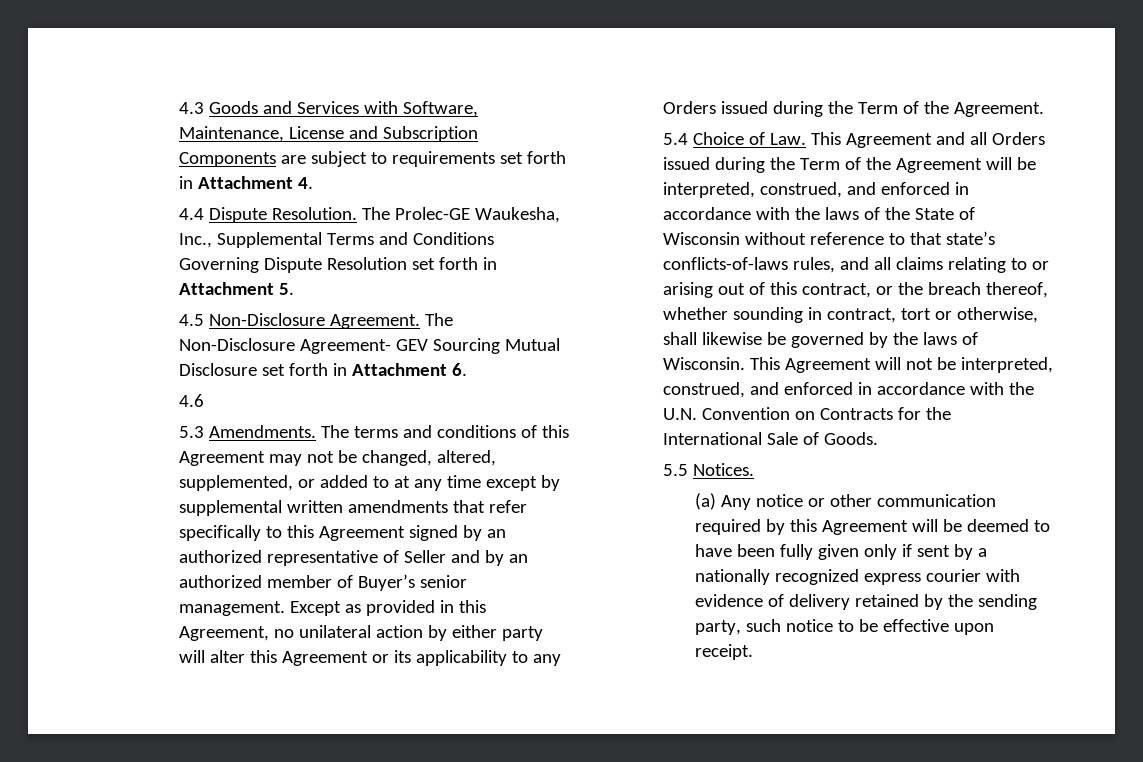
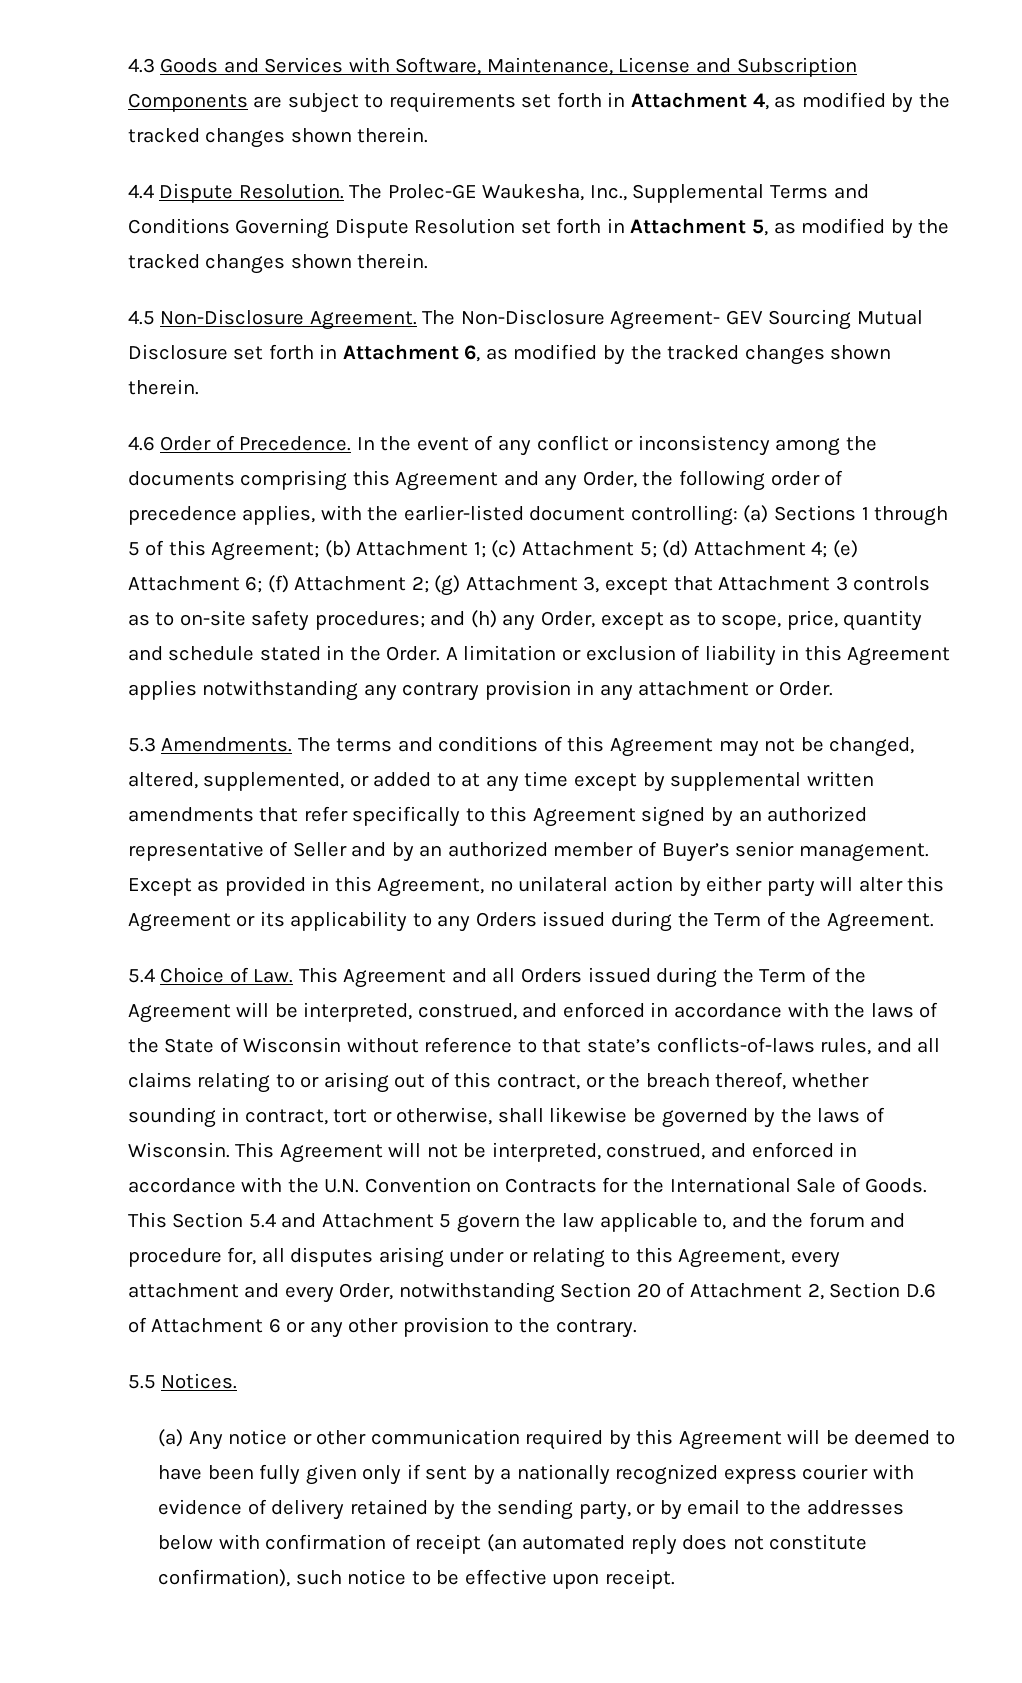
- 4.3 Goods and Services with Software, Maintenance, License and Subscription Components are subject to requirements set forth in Attachment 4.
+ 4.3 Goods and Services with Software, Maintenance, License and Subscription Components are subject to requirements set forth in Attachment 4, as modified by the tracked changes shown therein.
- The Prolec-GE Waukesha, Inc., Supplemental Terms and Conditions Governing Dispute Resolution set forth in Attachment 5.
+ The Prolec-GE Waukesha, Inc., Supplemental Terms and Conditions Governing Dispute Resolution set forth in Attachment 5, as modified by the tracked changes shown therein.
- The Non-Disclosure Agreement- GEV Sourcing Mutual Disclosure set forth in Attachment 6.
- 4.6
+ The Non-Disclosure Agreement- GEV Sourcing Mutual Disclosure set forth in Attachment 6, as modified by the tracked changes shown therein.
+ 4.6 Order of Precedence. In the event of any conflict or inconsistency among the documents comprising this Agreement and any Order, the following order of precedence applies, with the earlier-listed document controlling: (a) Sections 1 through 5 of this Agreement; (b) Attachment 1; (c) Attachment 5; (d) Attachment 4; (e) Attachment 6; (f) Attachment 2; (g) Attachment 3, except that Attachment 3 controls as to on-site safety procedures; and (h) any Order, except as to scope, price, quantity and schedule stated in the Order. A limitation or exclusion of liability in this Agreement applies notwithstanding any contrary provision in any attachment or Order.
+ This Section 5.4 and Attachment 5 govern the law applicable to, and the forum and procedure for, all disputes arising under or relating to this Agreement, every attachment and every Order, notwithstanding Section 20 of Attachment 2, Section D.6 of Attachment 6 or any other provision to the contrary.
- (a) Any notice or other communication required by this Agreement will be deemed to have been fully given only if sent by a nationally recognized express courier with evidence of delivery retained by the sending party, such notice to be effective upon receipt.
+ (a) Any notice or other communication required by this Agreement will be deemed to have been fully given only if sent by a nationally recognized express courier with evidence of delivery retained by the sending party, or by email to the addresses below with confirmation of receipt (an automated reply does not constitute confirmation), such notice to be effective upon receipt.

